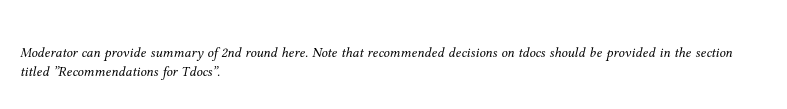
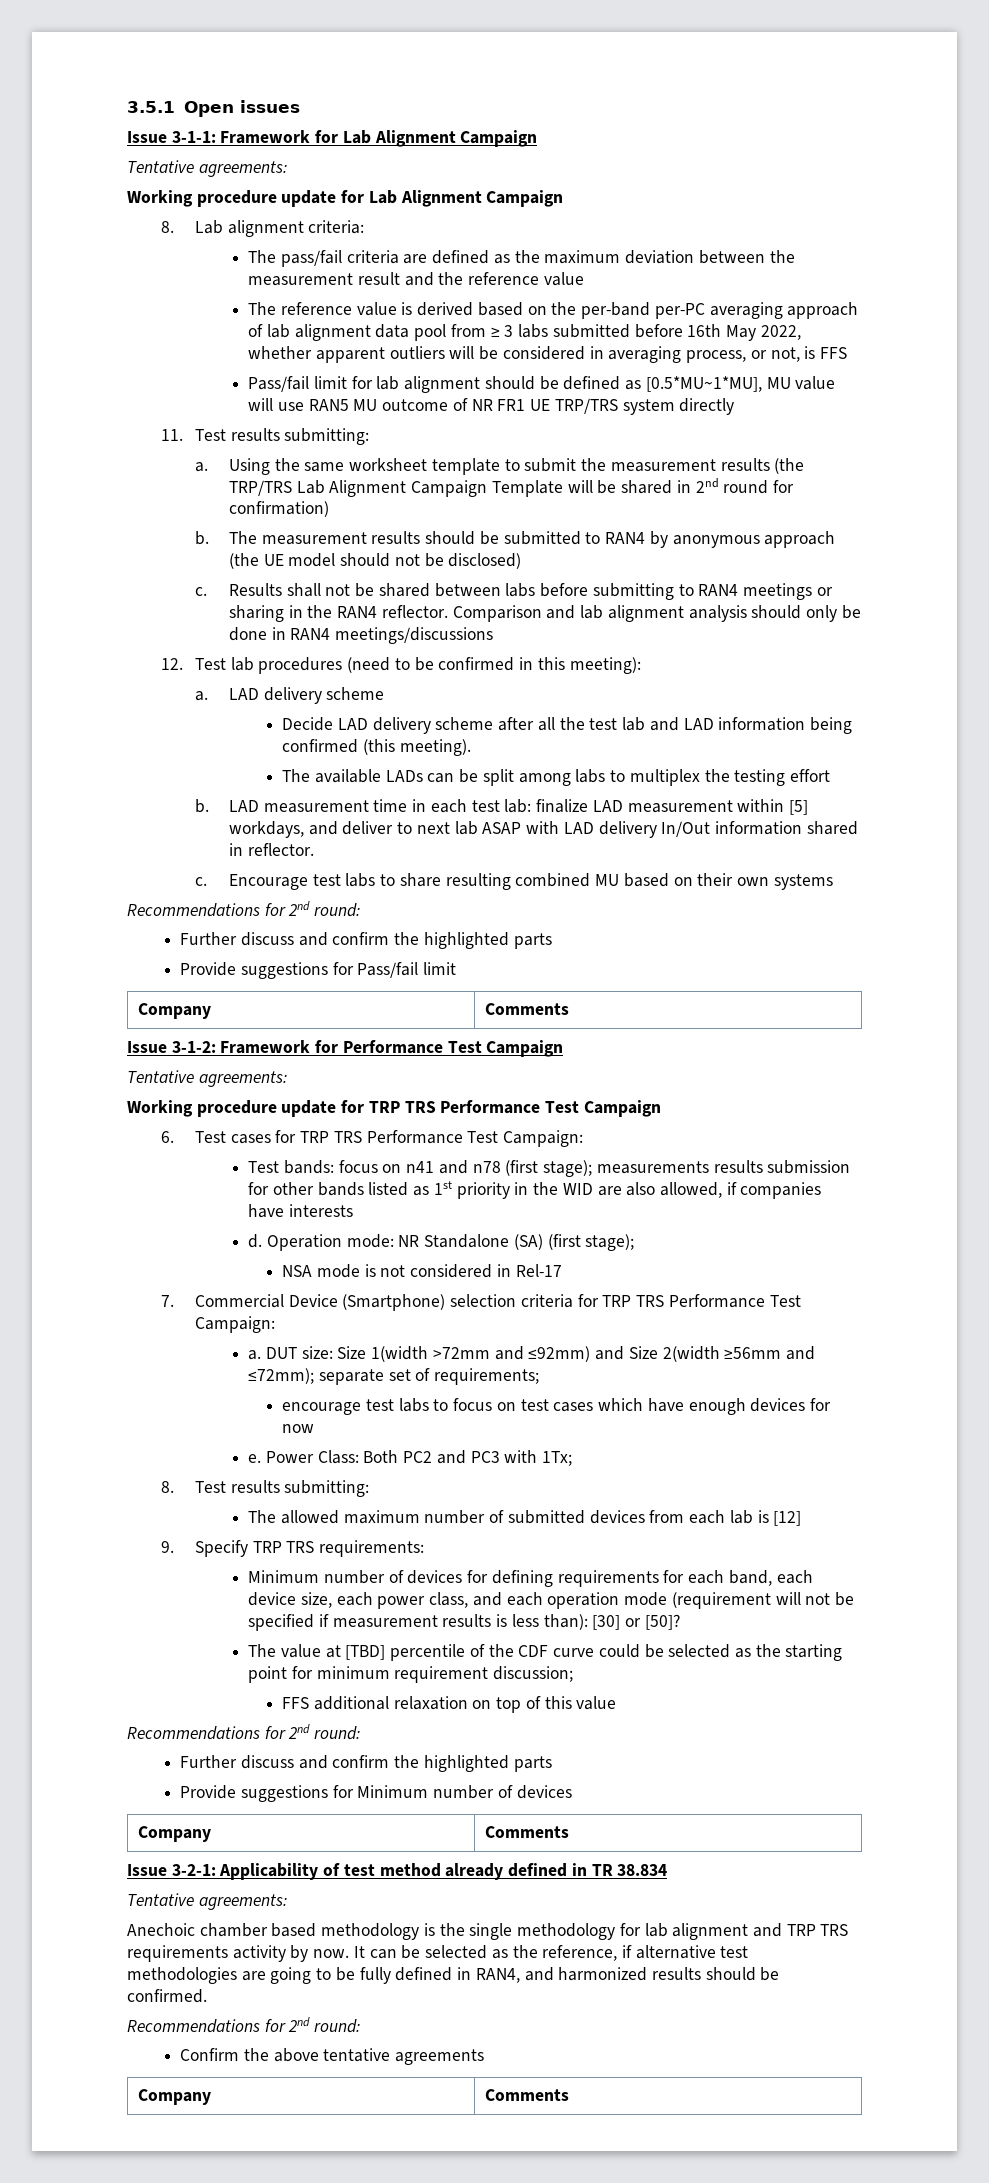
- Moderator can provide summary of 2nd round here. Note that recommended decisions on tdocs should be provided in the section titled ”Recommendations for Tdocs”.
+ 3.5.1 Open issues
+ Issue 3-1-1: Framework for Lab Alignment Campaign
+ Tentative agreements:
+ Working procedure update for Lab Alignment Campaign
+ 8. Lab alignment criteria:
+ The pass/fail criteria are defined as the maximum deviation between the measurement result and the reference value
+ The reference value is derived based on the per-band per-PC averaging approach of lab alignment data pool from ≥ 3 labs submitted before 16th May 2022, whether apparent outliers will be considered in averaging process, or not, is FFS
+ Pass/fail limit for lab alignment should be defined as [0.5*MU~1*MU], MU value will use RAN5 MU outcome of NR FR1 UE TRP/TRS system directly
+ 11. Test results submitting:
+ a. Using the same worksheet template to submit the measurement results (the TRP/TRS Lab Alignment Campaign Template will be shared in 2nd round for confirmation)
+ b. The measurement results should be submitted to RAN4 by anonymous approach (the UE model should not be disclosed)
+ c. Results shall not be shared between labs before submitting to RAN4 meetings or sharing in the RAN4 reflector. Comparison and lab alignment analysis should only be done in RAN4 meetings/discussions
+ 12. Test lab procedures (need to be confirmed in this meeting):
+ a. LAD delivery scheme
+ Decide LAD delivery scheme after all the test lab and LAD information being confirmed (this meeting).
+ The available LADs can be split among labs to multiplex the testing effort
+ b. LAD measurement time in each test lab: finalize LAD measurement within [5] workdays, and deliver to next lab ASAP with LAD delivery In/Out information shared in reflector.
+ c. Encourage test labs to share resulting combined MU based on their own systems
+ Recommendations for 2nd round:
+ Further discuss and confirm the highlighted parts
+ Provide suggestions for Pass/fail limit
+ Company | Comments
+ Issue 3-1-2: Framework for Performance Test Campaign
+ Tentative agreements:
+ Working procedure update for TRP TRS Performance Test Campaign
+ 6. Test cases for TRP TRS Performance Test Campaign:
+ Test bands: focus on n41 and n78 (first stage); measurements results submission for other bands listed as 1st priority in the WID are also allowed, if companies have interests
+ d. Operation mode: NR Standalone (SA) (first stage);
+ NSA mode is not considered in Rel-17
+ 7. Commercial Device (Smartphone) selection criteria for TRP TRS Performance Test Campaign:
+ a. DUT size: Size 1(width >72mm and ≤92mm) and Size 2(width ≥56mm and ≤72mm); separate set of requirements;
+ encourage test labs to focus on test cases which have enough devices for now
+ e. Power Class: Both PC2 and PC3 with 1Tx;
+ 8. Test results submitting:
+ The allowed maximum number of submitted devices from each lab is [12]
+ 9. Specify TRP TRS requirements:
+ Minimum number of devices for defining requirements for each band, each device size, each power class, and each operation mode (requirement will not be specified if measurement results is less than): [30] or [50]?
+ The value at [TBD] percentile of the CDF curve could be selected as the starting point for minimum requirement discussion;
+ FFS additional relaxation on top of this value
+ Recommendations for 2nd round:
+ Further discuss and confirm the highlighted parts
+ Provide suggestions for Minimum number of devices
+ Company | Comments
+ Issue 3-2-1: Applicability of test method already defined in TR 38.834
+ Tentative agreements:
+ Anechoic chamber based methodology is the single methodology for lab alignment and TRP TRS requirements activity by now. It can be selected as the reference, if alternative test methodologies are going to be fully defined in RAN4, and harmonized results should be confirmed.
+ Recommendations for 2nd round:
+ Confirm the above tentative agreements
+ Company | Comments

